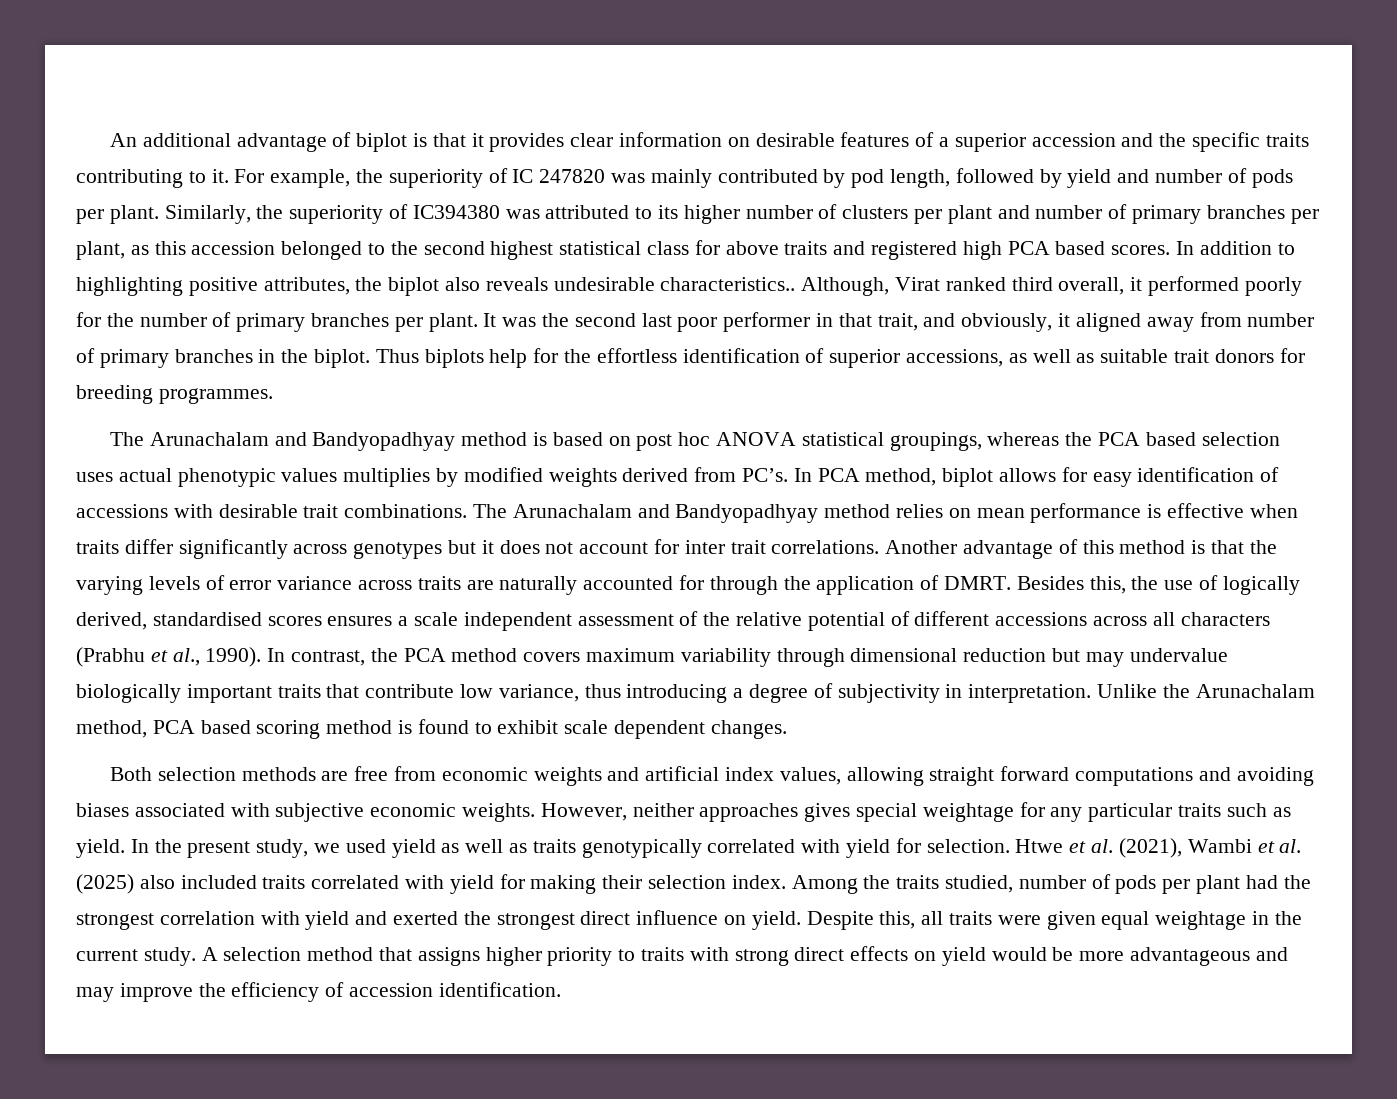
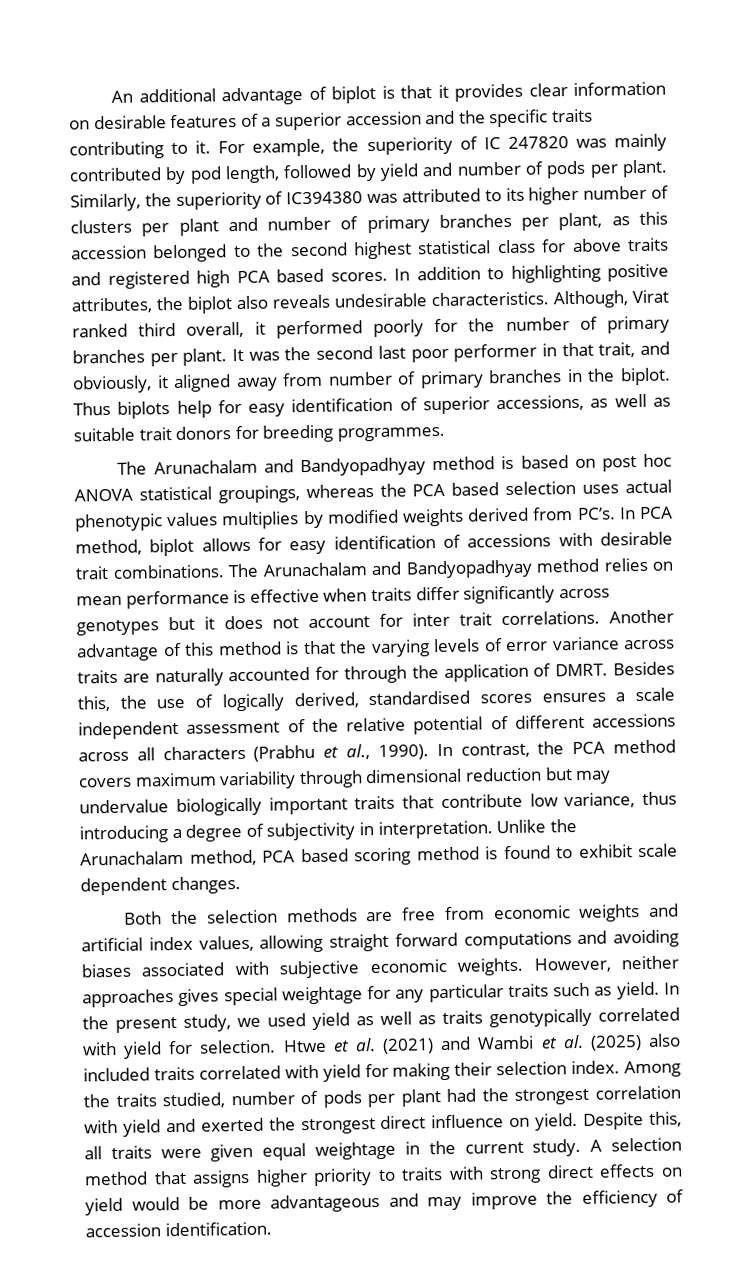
- In addition to highlighting positive attributes, the biplot also reveals undesirable characteristics..
+ In addition to highlighting positive attributes, the biplot also reveals undesirable characteristics.
- Thus biplots help for the effortless identification of superior accessions, as well as suitable trait donors for breeding programmes.
+ Thus biplots help for easy identification of superior accessions, as well as suitable trait donors for breeding programmes.
- Both selection methods are free from economic weights and artificial index values, allowing straight forward computations and avoiding biases associated with subjective economic weights.
+ Both the selection methods are free from economic weights and artificial index values, allowing straight forward computations and avoiding biases associated with subjective economic weights.
- Htwe et al. (2021), Wambi et al. (2025) also included traits correlated with yield for making their selection index.
+ Htwe et al. (2021) and Wambi et al. (2025) also included traits correlated with yield for making their selection index.

